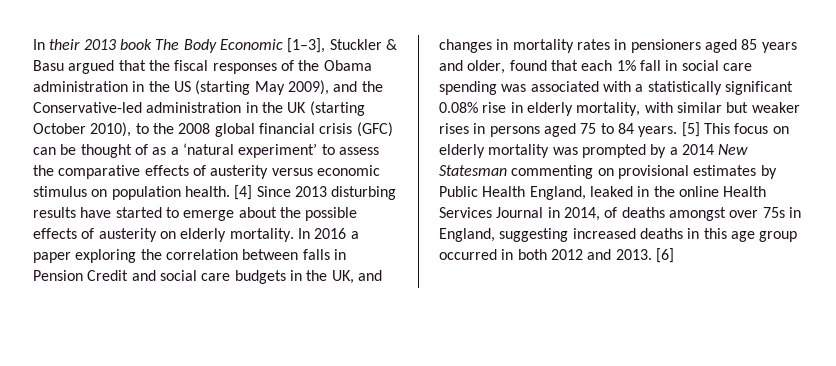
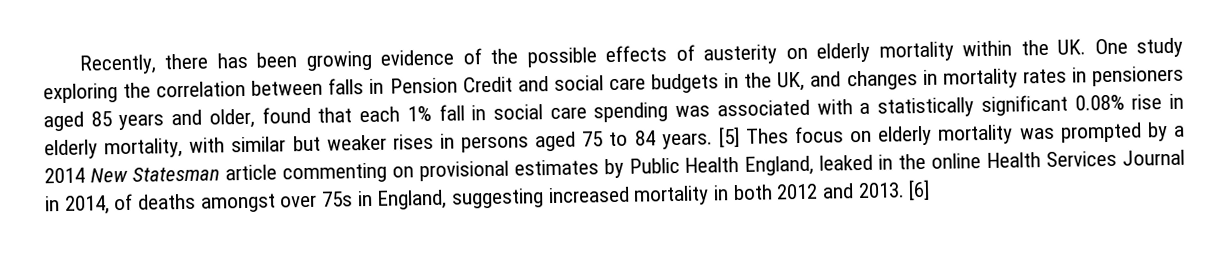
- In their 2013 book The Body Economic [1–3], Stuckler & Basu argued that the fiscal responses of the Obama administration in the US (starting May 2009), and the Conservative-led administration in the UK (starting October 2010), to the 2008 global financial crisis (GFC) can be thought of as a ‘natural experiment’ to assess the comparative effects of austerity versus economic stimulus on population health. [4] Since 2013 disturbing results have started to emerge about the possible effects of austerity on elderly mortality. In 2016 a paper exploring the correlation between falls in Pension Credit and social care budgets in the UK, and changes in mortality rates in pensioners aged 85 years and older, found that each 1% fall in social care spending was associated with a statistically significant 0.08% rise in elderly mortality, with similar but weaker rises in persons aged 75 to 84 years.
+ Recently, there has been growing evidence of the possible effects of austerity on elderly mortality within the UK. One study exploring the correlation between falls in Pension Credit and social care budgets in the UK, and changes in mortality rates in pensioners aged 85 years and older, found that each 1% fall in social care spending was associated with a statistically significant 0.08% rise in elderly mortality, with similar but weaker rises in persons aged 75 to 84 years.
- [5] This focus on elderly mortality was prompted by a 2014 New Statesman commenting on provisional estimates by Public Health England, leaked in the online Health Services Journal in 2014, of deaths amongst over 75s in England, suggesting increased deaths in this age group occurred in both 2012 and 2013.
+ [5] Thes focus on elderly mortality was prompted by a 2014 New Statesman article commenting on provisional estimates by Public Health England, leaked in the online Health Services Journal in 2014, of deaths amongst over 75s in England, suggesting increased mortality in both 2012 and 2013.

